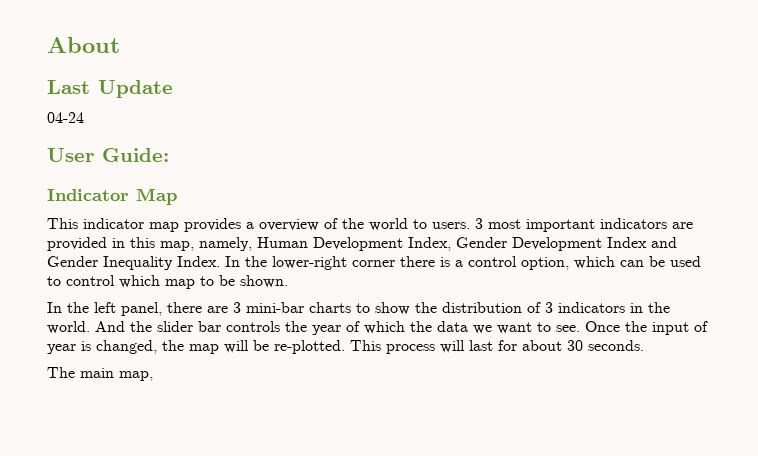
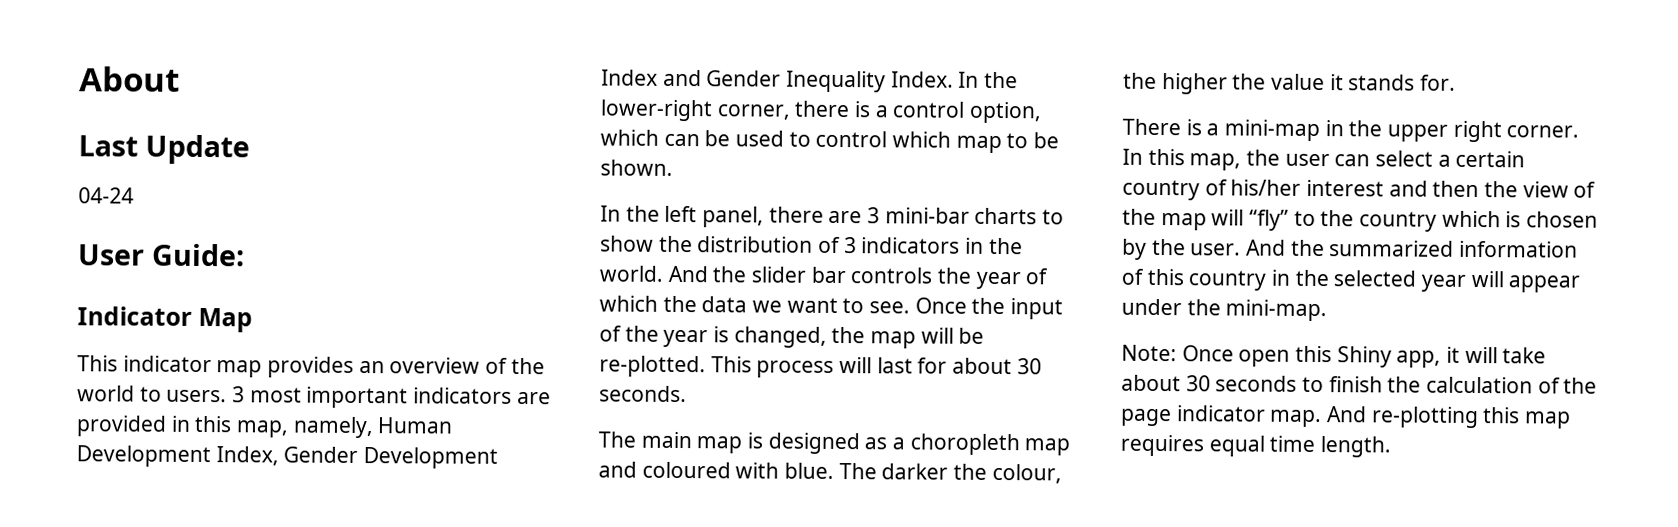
- This indicator map provides a overview of the world to users.
+ This indicator map provides an overview of the world to users.
- In the lower-right corner there is a control option, which can be used to control which map to be shown.
+ In the lower-right corner, there is a control option, which can be used to control which map to be shown.
- Once the input of year is changed, the map will be re-plotted.
+ Once the input of the year is changed, the map will be re-plotted.
- The main map,
+ The main map is designed as a choropleth map and coloured with blue. The darker the colour, the higher the value it stands for.
+ There is a mini-map in the upper right corner. In this map, the user can select a certain country of his/her interest and then the view of the map will “fly” to the country which is chosen by the user. And the summarized information of this country in the selected year will appear under the mini-map.
+ Note: Once open this Shiny app, it will take about 30 seconds to finish the calculation of the page indicator map. And re-plotting this map requires equal time length.

